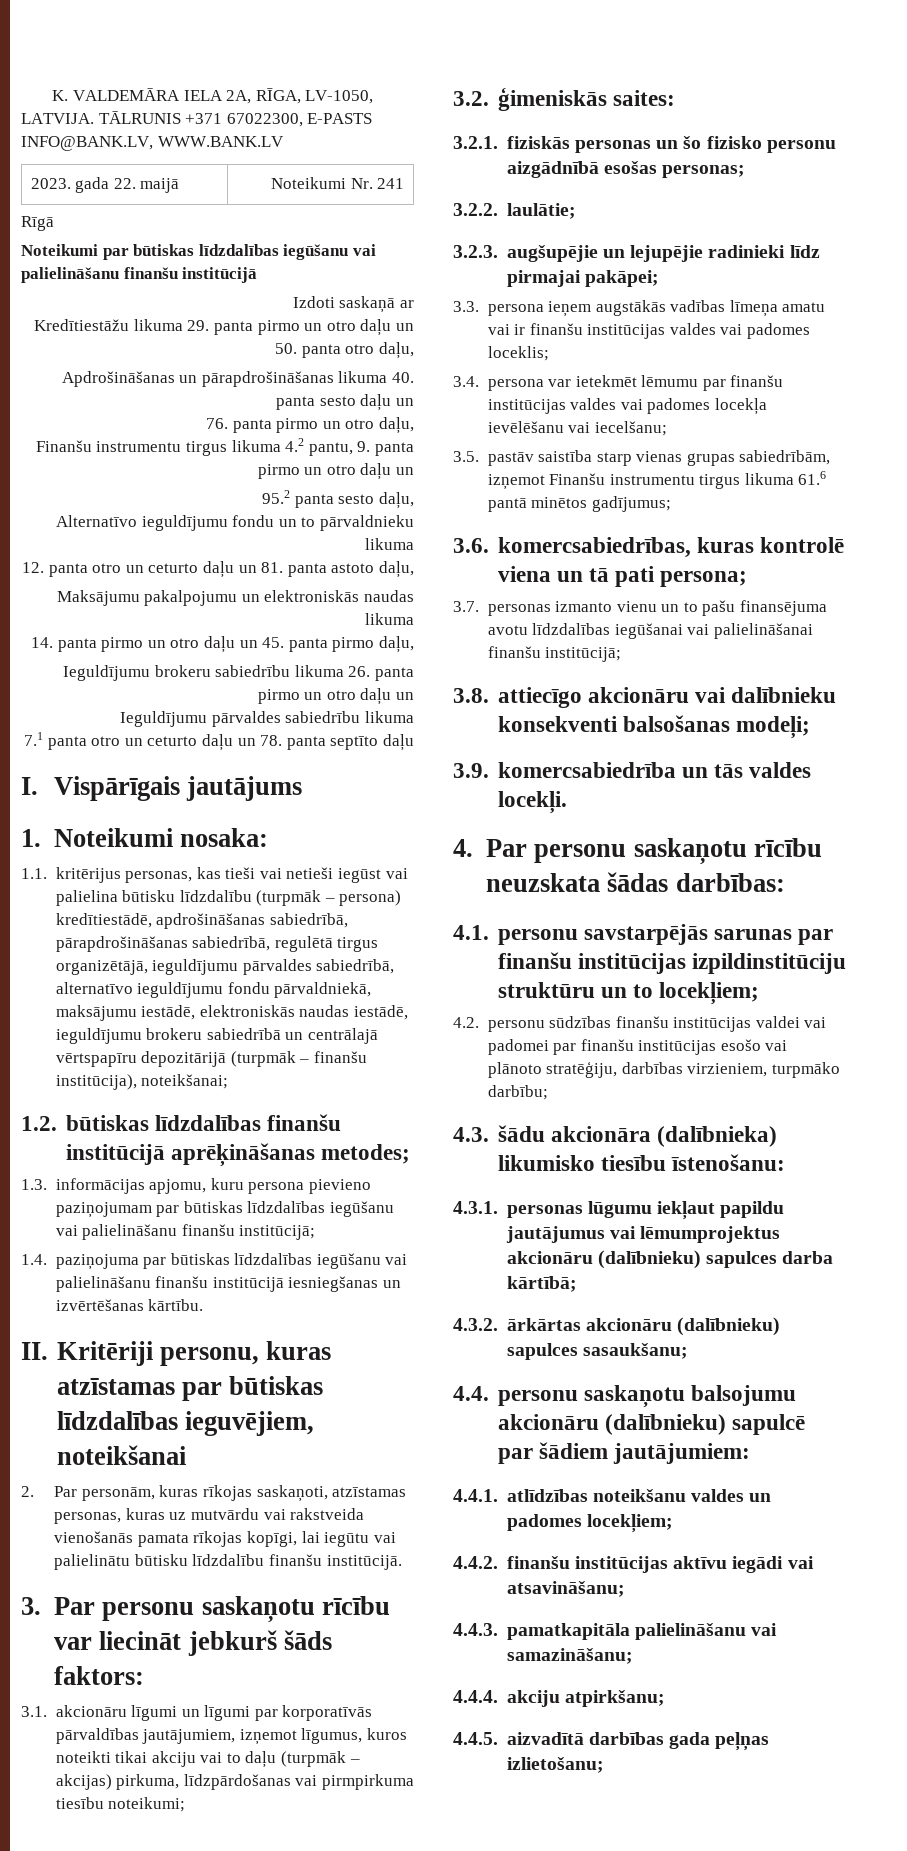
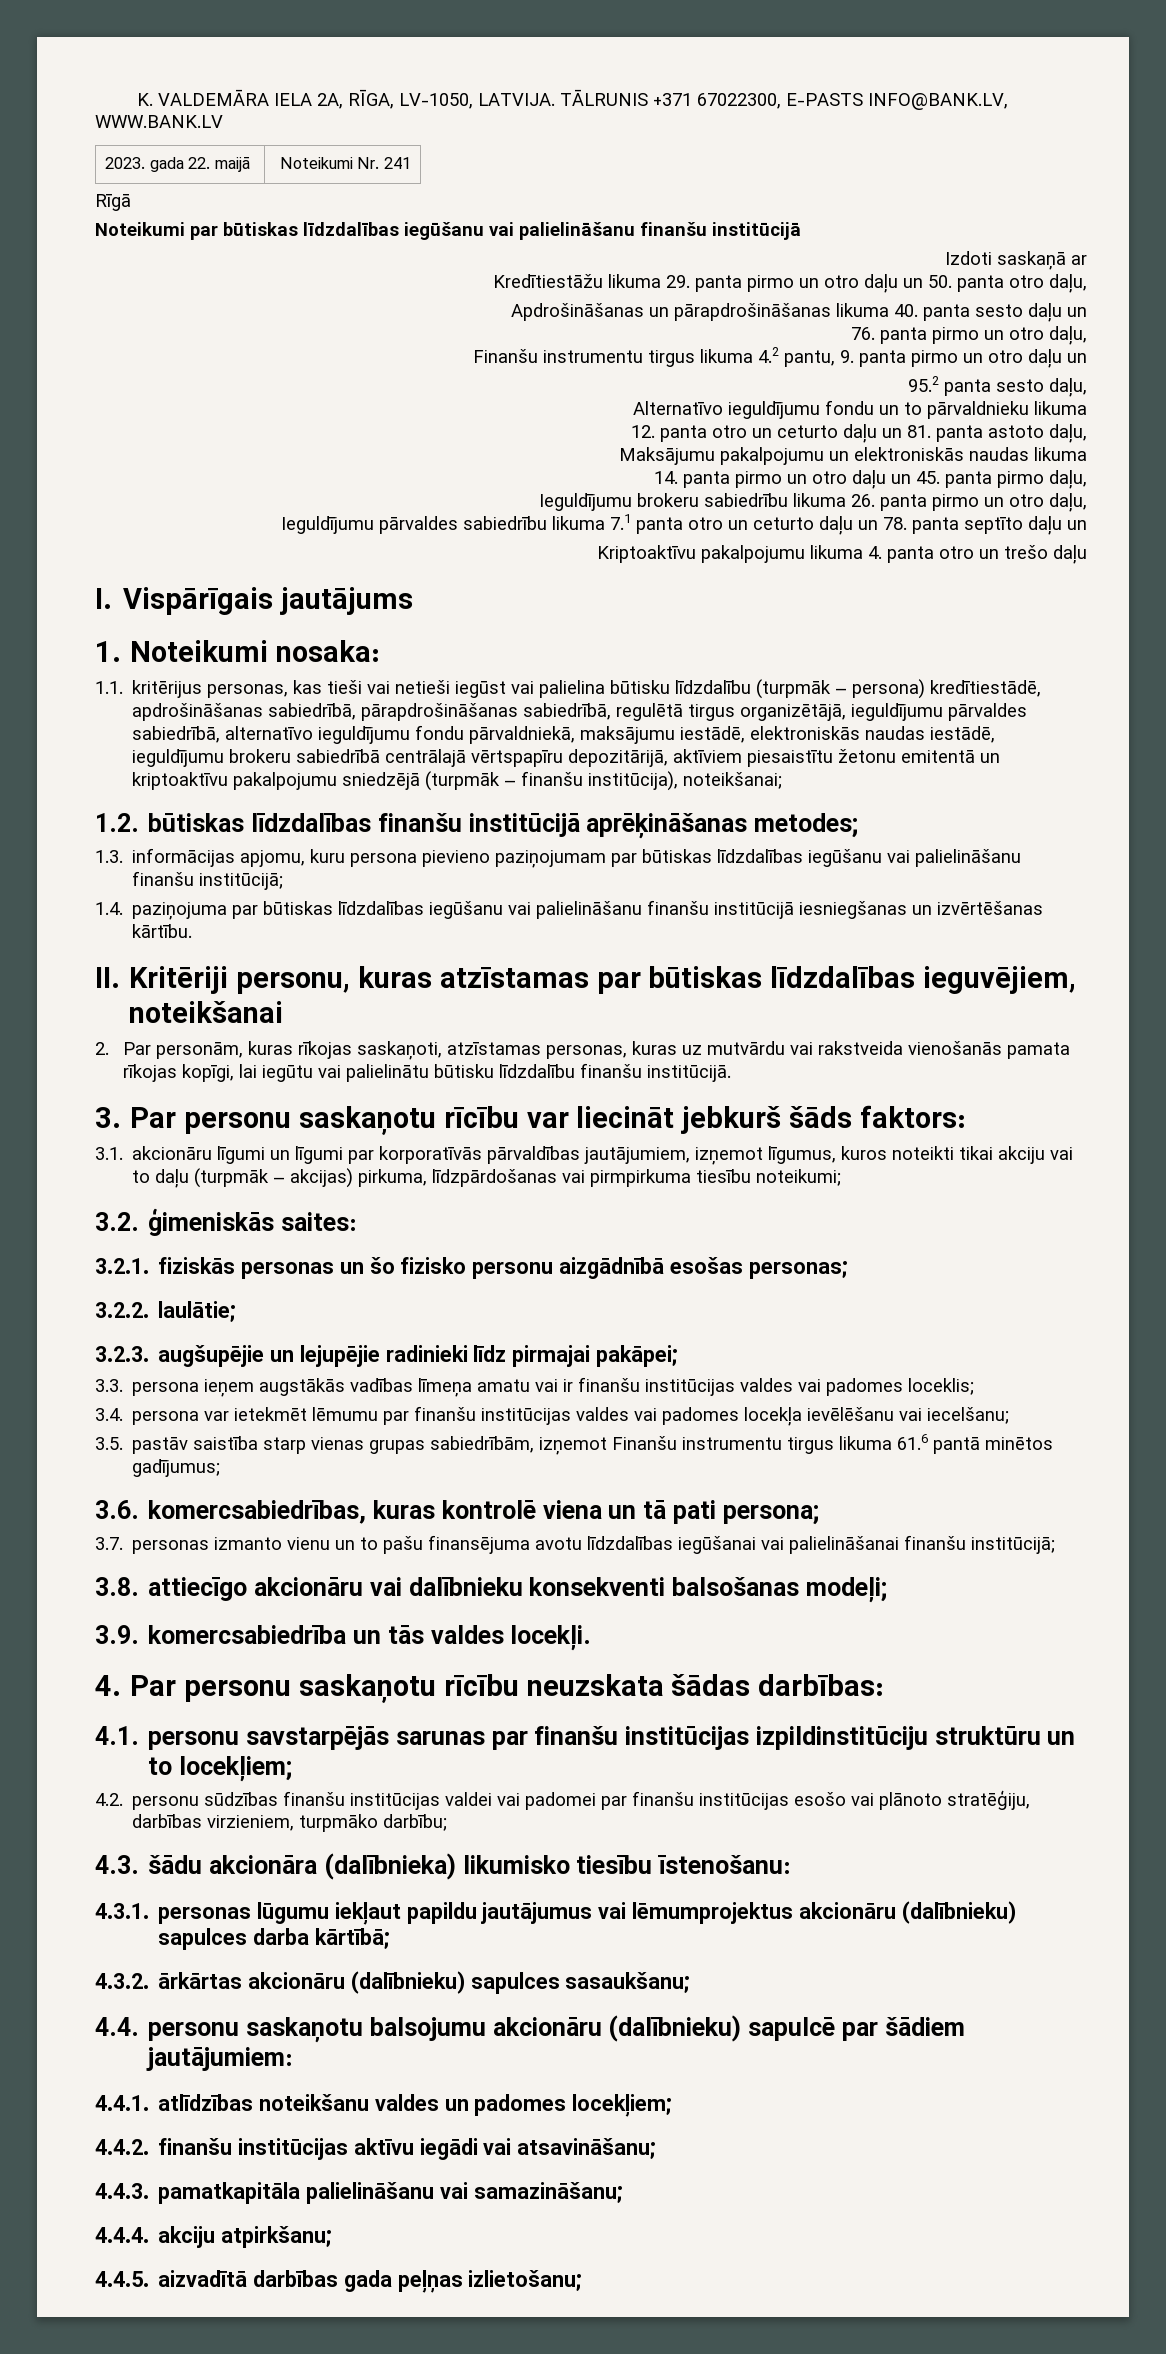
- Ieguldījumu brokeru sabiedrību likuma 26. panta pirmo un otro daļu un
+ Ieguldījumu brokeru sabiedrību likuma 26. panta pirmo un otro daļu,
- Ieguldījumu pārvaldes sabiedrību likuma
- 7.1 panta otro un ceturto daļu un 78. panta septīto daļu
+ Ieguldījumu pārvaldes sabiedrību likuma 7.1 panta otro un ceturto daļu un 78. panta septīto daļu un
+ Kriptoaktīvu pakalpojumu likuma 4. panta otro un trešo daļu
- 1.1. kritērijus personas, kas tieši vai netieši iegūst vai palielina būtisku līdzdalību (turpmāk – persona) kredītiestādē, apdrošināšanas sabiedrībā, pārapdrošināšanas sabiedrībā, regulētā tirgus organizētājā, ieguldījumu pārvaldes sabiedrībā, alternatīvo ieguldījumu fondu pārvaldniekā, maksājumu iestādē, elektroniskās naudas iestādē, ieguldījumu brokeru sabiedrībā un centrālajā vērtspapīru depozitārijā (turpmāk – finanšu institūcija), noteikšanai;
+ 1.1. kritērijus personas, kas tieši vai netieši iegūst vai palielina būtisku līdzdalību (turpmāk – persona) kredītiestādē, apdrošināšanas sabiedrībā, pārapdrošināšanas sabiedrībā, regulētā tirgus organizētājā, ieguldījumu pārvaldes sabiedrībā, alternatīvo ieguldījumu fondu pārvaldniekā, maksājumu iestādē, elektroniskās naudas iestādē, ieguldījumu brokeru sabiedrībā centrālajā vērtspapīru depozitārijā, aktīviem piesaistītu žetonu emitentā un kriptoaktīvu pakalpojumu sniedzējā (turpmāk – finanšu institūcija), noteikšanai;

